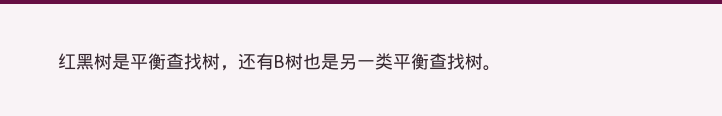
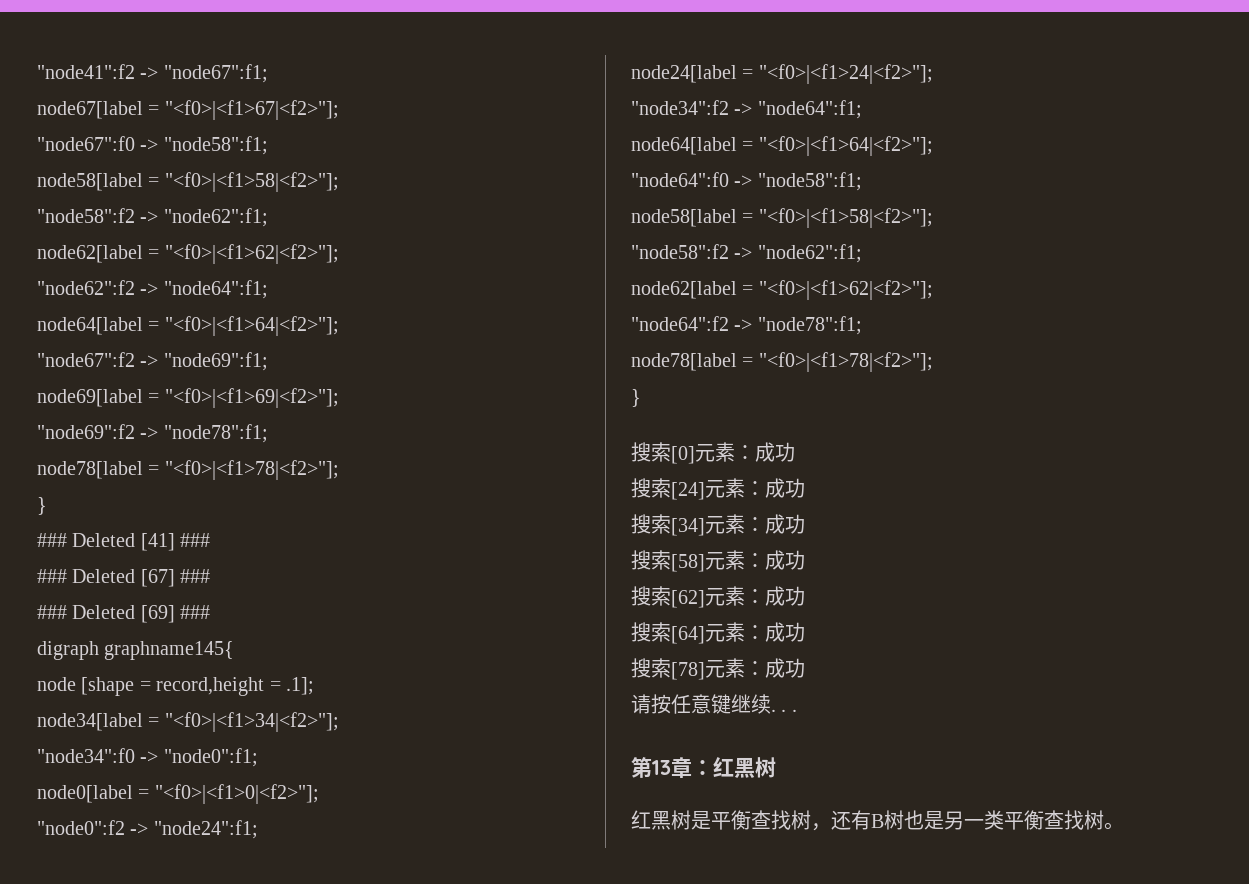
+ "node41":f2 -> "node67":f1;
+ node67[label = "<f0>|<f1>67|<f2>"];
+ "node67":f0 -> "node58":f1;
+ node58[label = "<f0>|<f1>58|<f2>"];
+ "node58":f2 -> "node62":f1;
+ node62[label = "<f0>|<f1>62|<f2>"];
+ "node62":f2 -> "node64":f1;
+ node64[label = "<f0>|<f1>64|<f2>"];
+ "node67":f2 -> "node69":f1;
+ node69[label = "<f0>|<f1>69|<f2>"];
+ "node69":f2 -> "node78":f1;
+ node78[label = "<f0>|<f1>78|<f2>"];
+ }
+ ### Deleted [41] ###
+ ### Deleted [67] ###
+ ### Deleted [69] ###
+ digraph graphname145{
+ node [shape = record,height = .1];
+ node34[label = "<f0>|<f1>34|<f2>"];
+ "node34":f0 -> "node0":f1;
+ node0[label = "<f0>|<f1>0|<f2>"];
+ "node0":f2 -> "node24":f1;
+ node24[label = "<f0>|<f1>24|<f2>"];
+ "node34":f2 -> "node64":f1;
+ node64[label = "<f0>|<f1>64|<f2>"];
+ "node64":f0 -> "node58":f1;
+ node58[label = "<f0>|<f1>58|<f2>"];
+ "node58":f2 -> "node62":f1;
+ node62[label = "<f0>|<f1>62|<f2>"];
+ "node64":f2 -> "node78":f1;
+ node78[label = "<f0>|<f1>78|<f2>"];
+ }
+ 搜索[0]元素：成功
+ 搜索[24]元素：成功
+ 搜索[34]元素：成功
+ 搜索[58]元素：成功
+ 搜索[62]元素：成功
+ 搜索[64]元素：成功
+ 搜索[78]元素：成功
+ 请按任意键继续. . .
+ 第13章：红黑树

